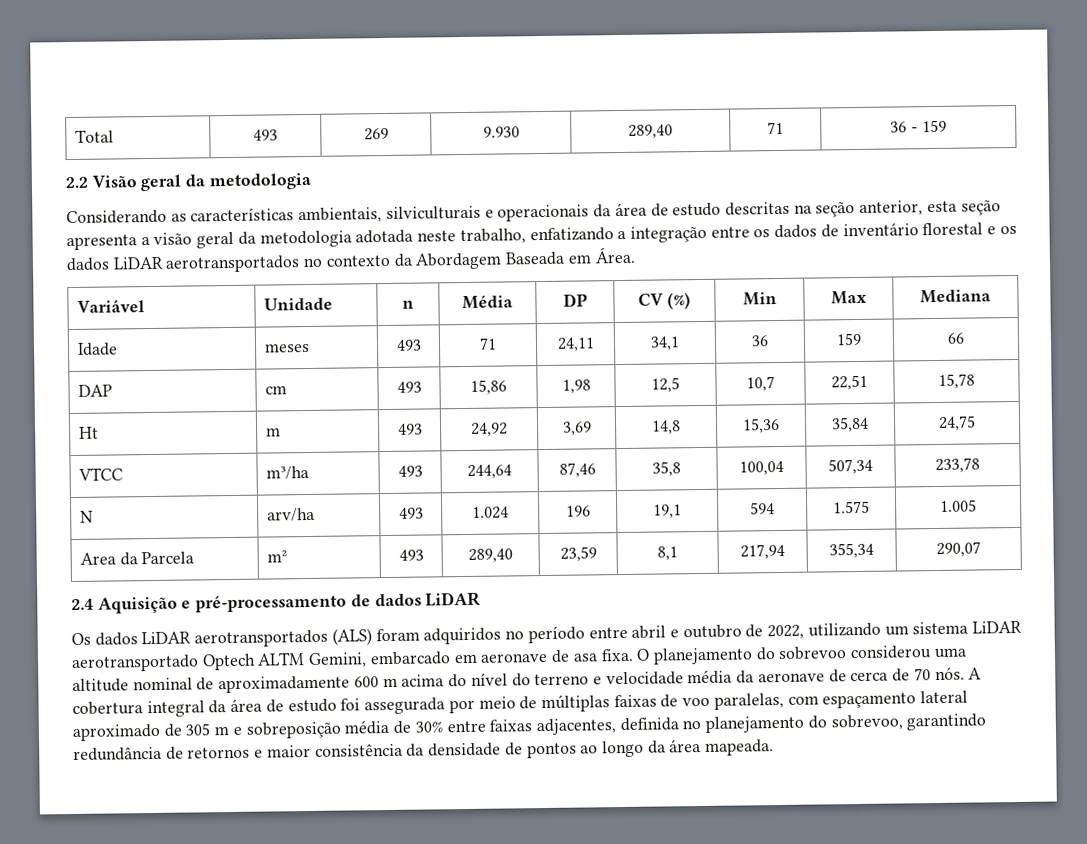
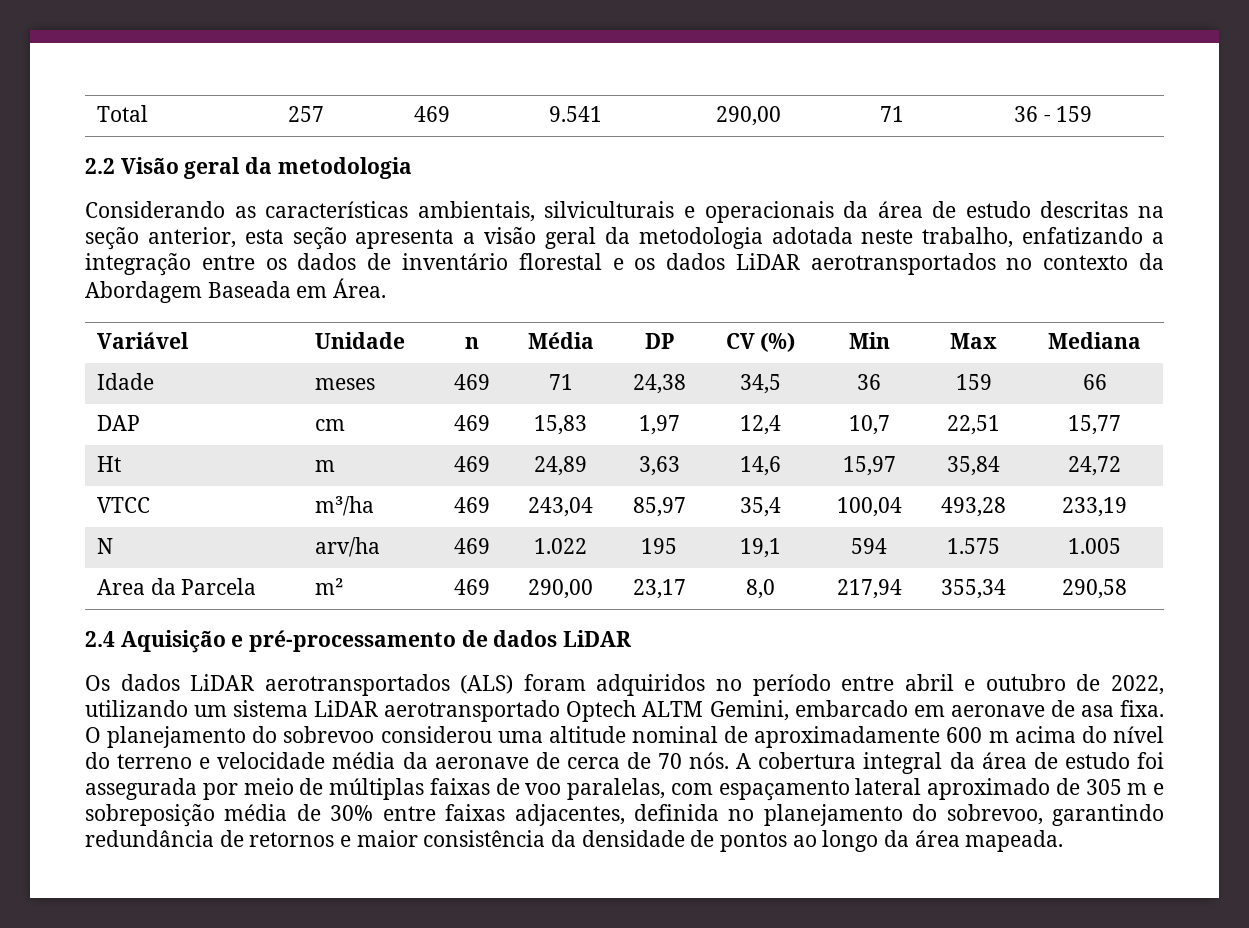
- Total | 493 | 269 | 9.930 | 289,40 | 71 | 36 - 159
+ Total | 257 | 469 | 9.541 | 290,00 | 71 | 36 - 159
- Idade | meses | 493 | 71 | 24,11 | 34,1 | 36 | 159 | 66
+ Idade | meses | 469 | 71 | 24,38 | 34,5 | 36 | 159 | 66
- DAP | cm | 493 | 15,86 | 1,98 | 12,5 | 10,7 | 22,51 | 15,78
+ DAP | cm | 469 | 15,83 | 1,97 | 12,4 | 10,7 | 22,51 | 15,77
- Ht | m | 493 | 24,92 | 3,69 | 14,8 | 15,36 | 35,84 | 24,75
+ Ht | m | 469 | 24,89 | 3,63 | 14,6 | 15,97 | 35,84 | 24,72
- VTCC | m³/ha | 493 | 244,64 | 87,46 | 35,8 | 100,04 | 507,34 | 233,78
+ VTCC | m³/ha | 469 | 243,04 | 85,97 | 35,4 | 100,04 | 493,28 | 233,19
- N | arv/ha | 493 | 1.024 | 196 | 19,1 | 594 | 1.575 | 1.005
+ N | arv/ha | 469 | 1.022 | 195 | 19,1 | 594 | 1.575 | 1.005
- Area da Parcela | m² | 493 | 289,40 | 23,59 | 8,1 | 217,94 | 355,34 | 290,07
+ Area da Parcela | m² | 469 | 290,00 | 23,17 | 8,0 | 217,94 | 355,34 | 290,58

